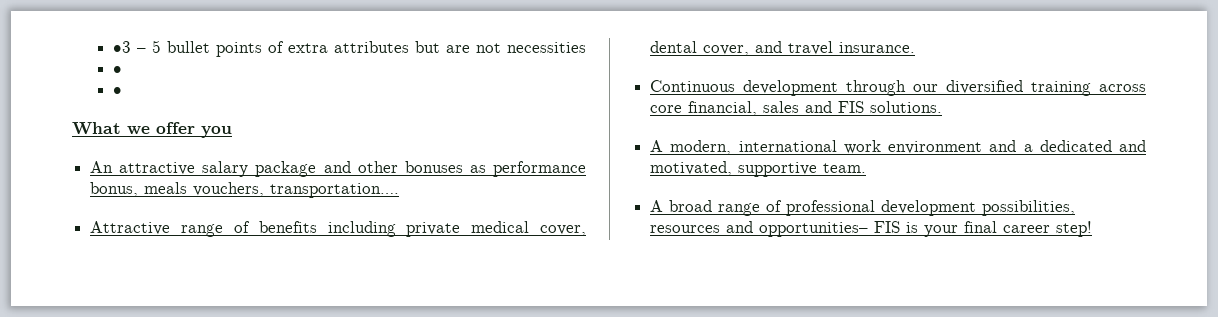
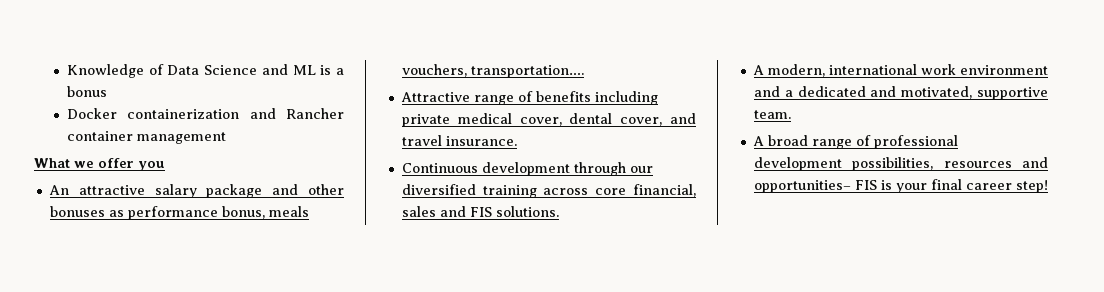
- •3 – 5 bullet points of extra attributes but are not necessities
- •
- •
+ Knowledge of Data Science and ML is a bonus
+ Docker containerization and Rancher container management

